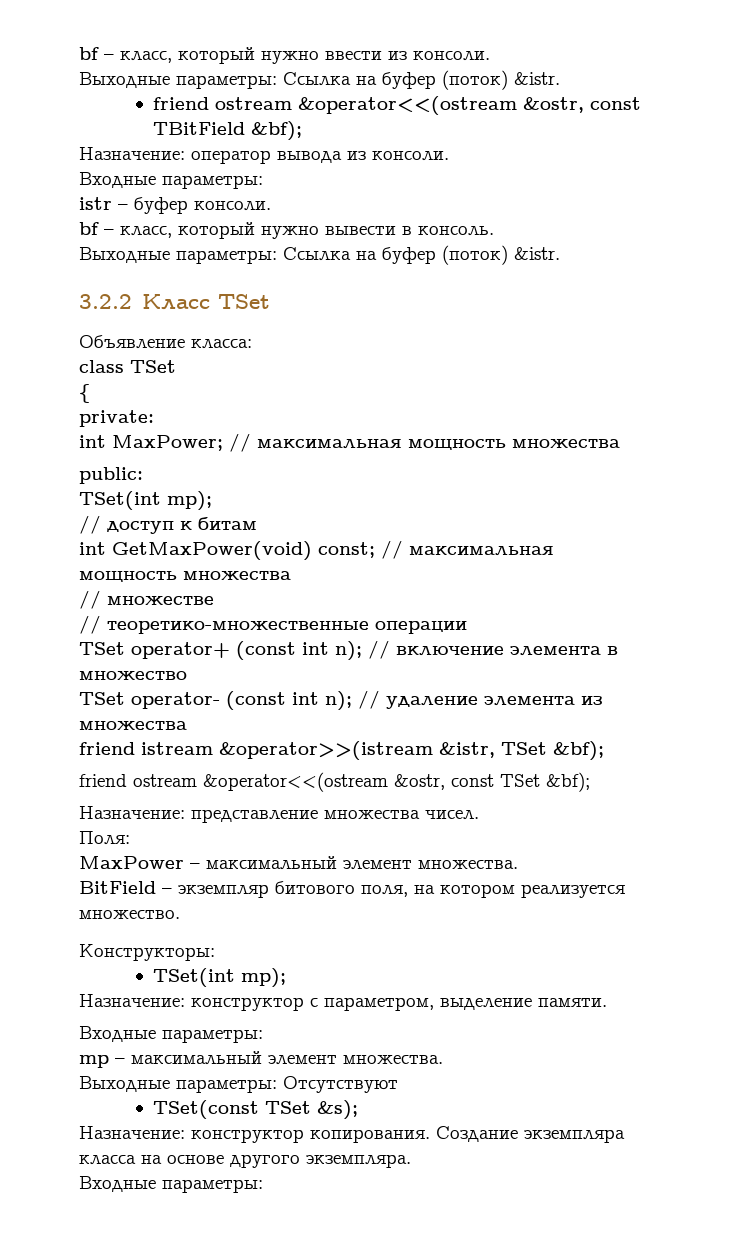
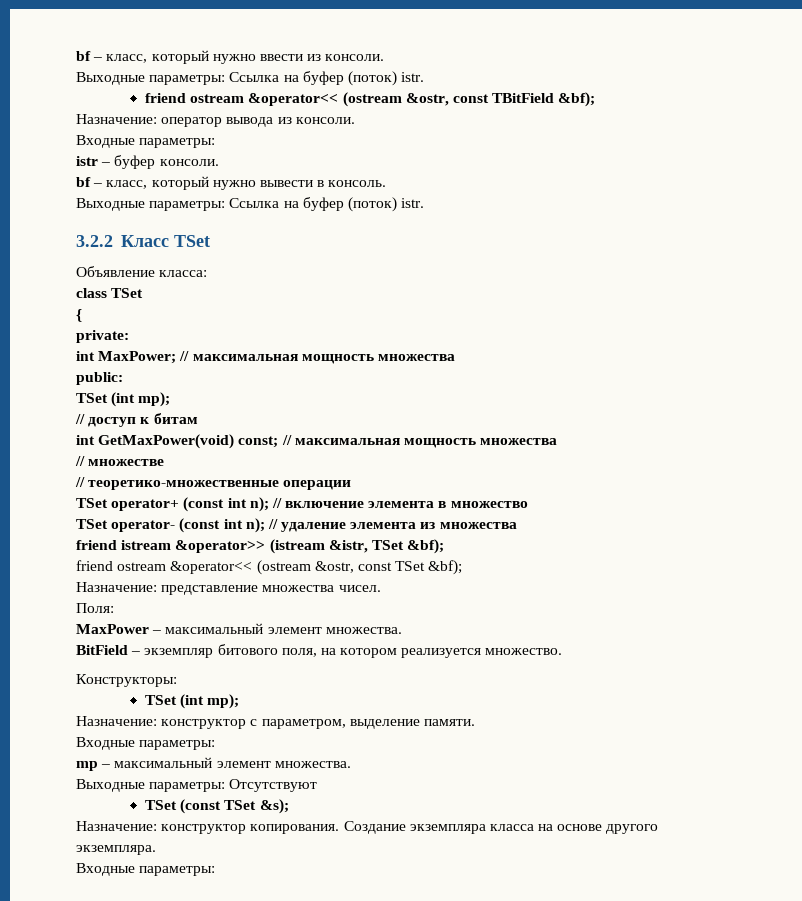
  bf – класс, который нужно ввести из консоли.
- Выходные параметры: Ссылка на буфер (поток) &istr.
- friend ostream &operator<<(ostream &ostr, const TBitField &bf);
+ Выходные параметры: Ссылка на буфер (поток) istr.
+ friend ostream &operator<< (ostream &ostr, const TBitField &bf);
  bf – класс, который нужно вывести в консоль.
- Выходные параметры: Ссылка на буфер (поток) &istr.
+ Выходные параметры: Ссылка на буфер (поток) istr.
  public:
- TSet(int mp);
+ TSet (int mp);
- friend istream &operator>>(istream &istr, TSet &bf);
+ friend istream &operator>> (istream &istr, TSet &bf);
- friend ostream &operator<<(ostream &ostr, const TSet &bf);
+ friend ostream &operator<< (ostream &ostr, const TSet &bf);
  Конструкторы:
- TSet(int mp);
+ TSet (int mp);
- TSet(const TSet &s);
+ TSet (const TSet &s);

